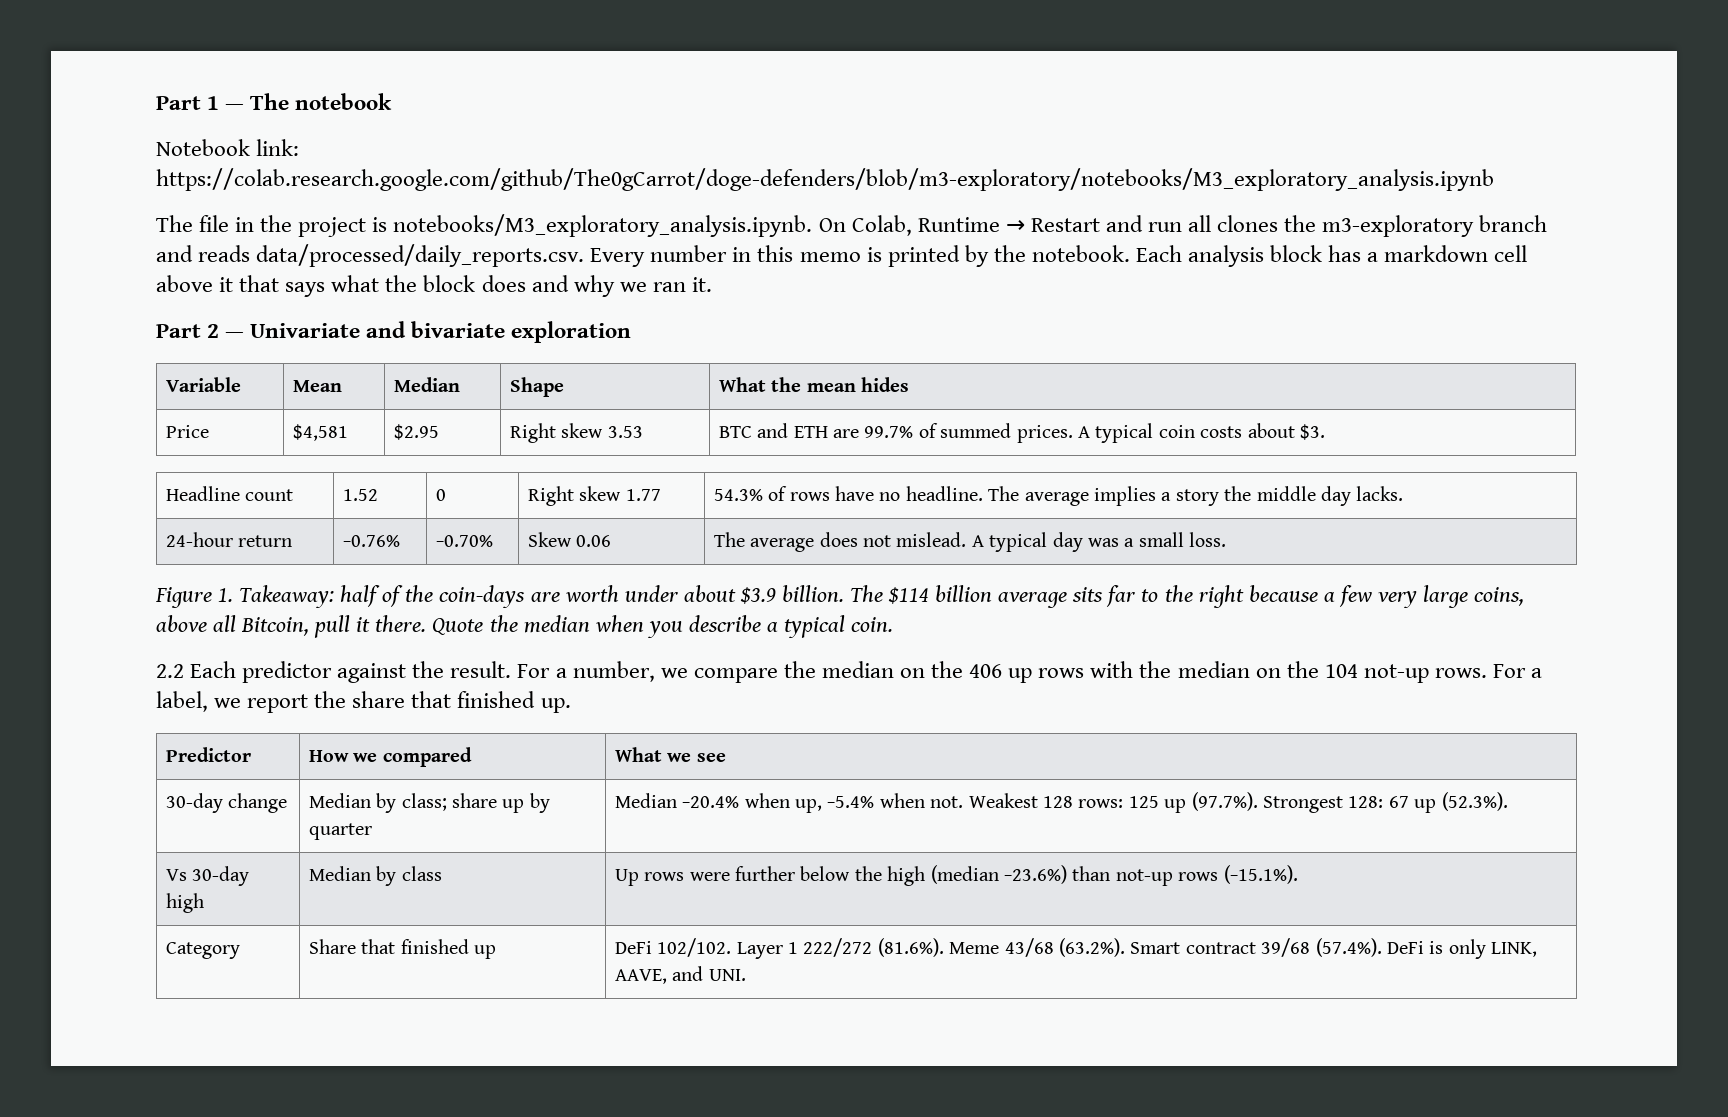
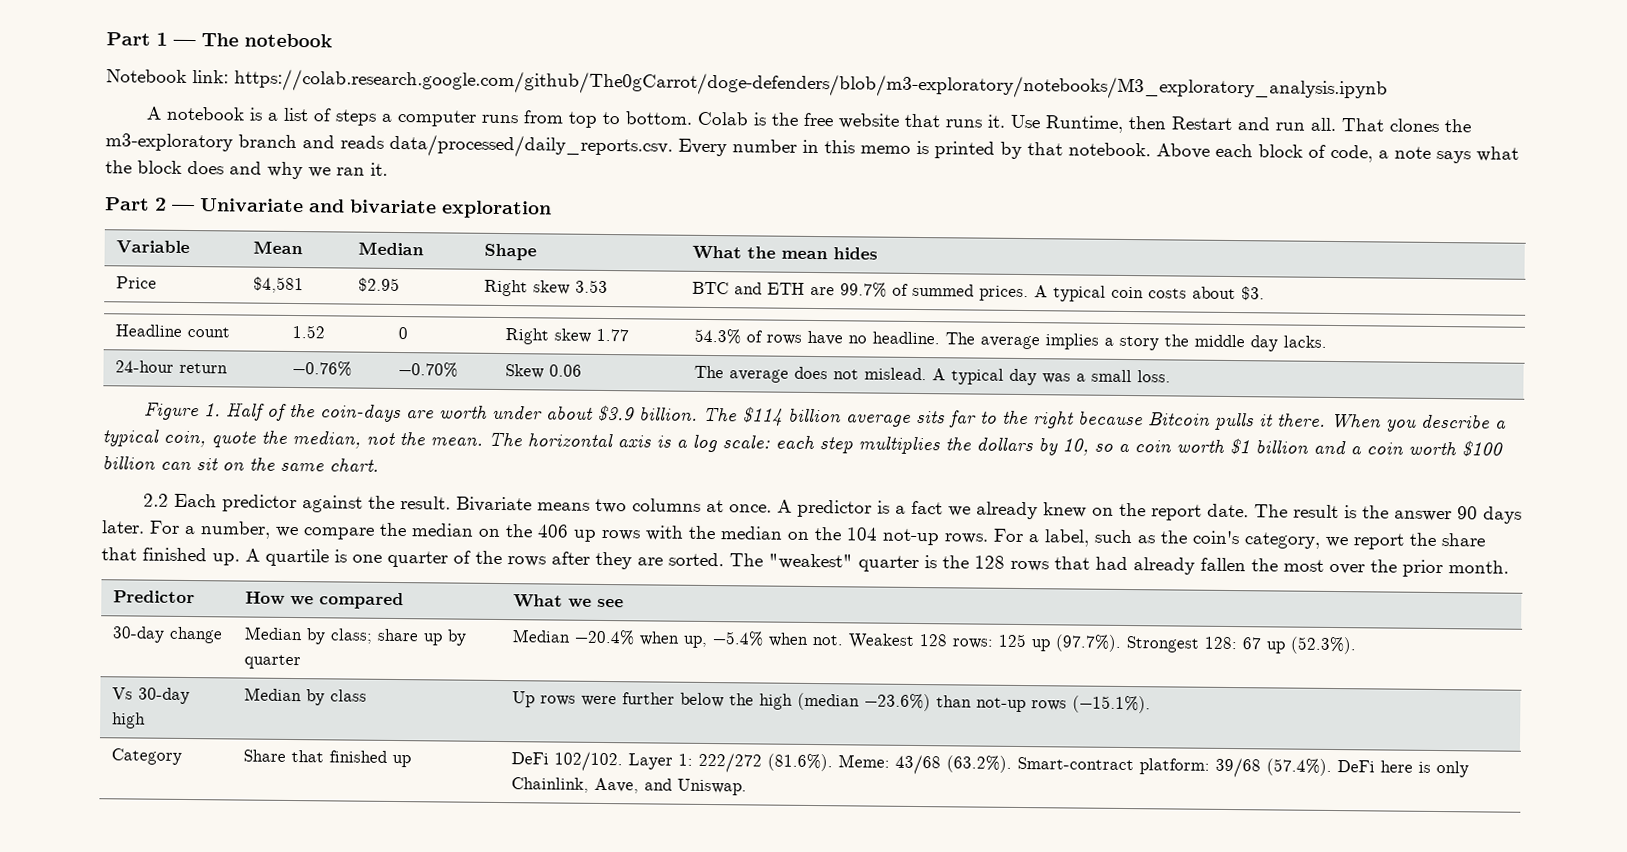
- The file in the project is notebooks/M3_exploratory_analysis.ipynb. On Colab, Runtime → Restart and run all clones the m3-exploratory branch and reads data/processed/daily_reports.csv. Every number in this memo is printed by the notebook. Each analysis block has a markdown cell above it that says what the block does and why we ran it.
+ A notebook is a list of steps a computer runs from top to bottom. Colab is the free website that runs it. Use Runtime, then Restart and run all. That clones the m3-exploratory branch and reads data/processed/daily_reports.csv. Every number in this memo is printed by that notebook. Above each block of code, a note says what the block does and why we ran it.
- Figure 1. Takeaway: half of the coin-days are worth under about $3.9 billion.
+ Figure 1. Half of the coin-days are worth under about $3.9 billion.
- The $114 billion average sits far to the right because a few very large coins, above all Bitcoin, pull it there. Quote the median when you describe a typical coin.
+ The $114 billion average sits far to the right because Bitcoin pulls it there. When you describe a typical coin, quote the median, not the mean. The horizontal axis is a log scale: each step multiplies the dollars by 10, so a coin worth $1 billion and a coin worth $100 billion can sit on the same chart.
+ Bivariate means two columns at once. A predictor is a fact we already knew on the report date. The result is the answer 90 days later.
- For a label, we report the share that finished up.
+ For a label, such as the coin's category, we report the share that finished up. A quartile is one quarter of the rows after they are sorted. The "weakest" quarter is the 128 rows that had already fallen the most over the prior month.
- Category | Share that finished up | DeFi 102/102. Layer 1 222/272 (81.6%). Meme 43/68 (63.2%). Smart contract 39/68 (57.4%). DeFi is only LINK, AAVE, and UNI.
+ Category | Share that finished up | DeFi 102/102. Layer 1: 222/272 (81.6%). Meme: 43/68 (63.2%). Smart-contract platform: 39/68 (57.4%). DeFi here is only Chainlink, Aave, and Uniswap.

